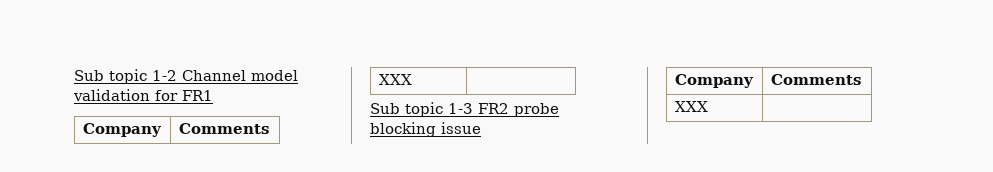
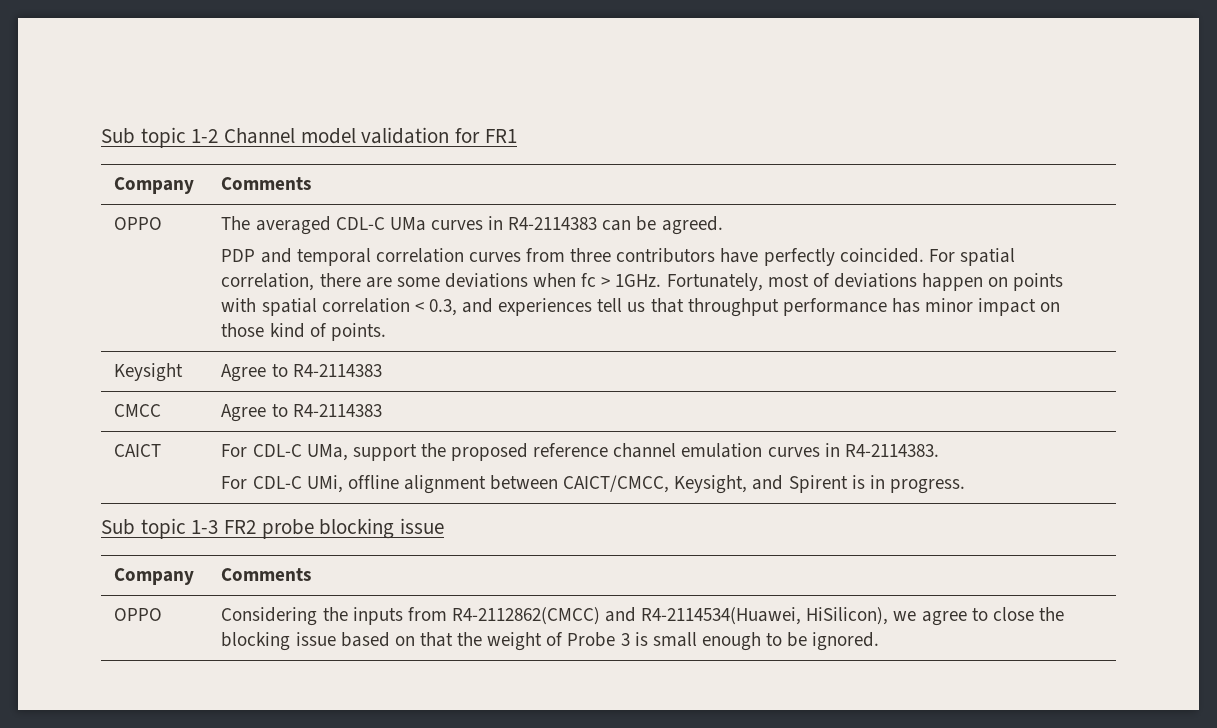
  Sub topic 1-2 Channel model validation for FR1
  Company | Comments
- XXX
+ OPPO | The averaged CDL-C UMa curves in R4-2114383 can be agreed.
+ PDP and temporal correlation curves from three contributors have perfectly coincided. For spatial correlation, there are some deviations when fc > 1GHz. Fortunately, most of deviations happen on points with spatial correlation < 0.3, and experiences tell us that throughput performance has minor impact on those kind of points.
+ Keysight | Agree to R4-2114383
+ CMCC | Agree to R4-2114383
+ CAICT | For CDL-C UMa, support the proposed reference channel emulation curves in R4-2114383.
+ For CDL-C UMi, offline alignment between CAICT/CMCC, Keysight, and Spirent is in progress.
  Sub topic 1-3 FR2 probe blocking issue
  Company | Comments
- XXX |
+ OPPO | Considering the inputs from R4-2112862(CMCC) and R4-2114534(Huawei, HiSilicon), we agree to close the blocking issue based on that the weight of Probe 3 is small enough to be ignored.

